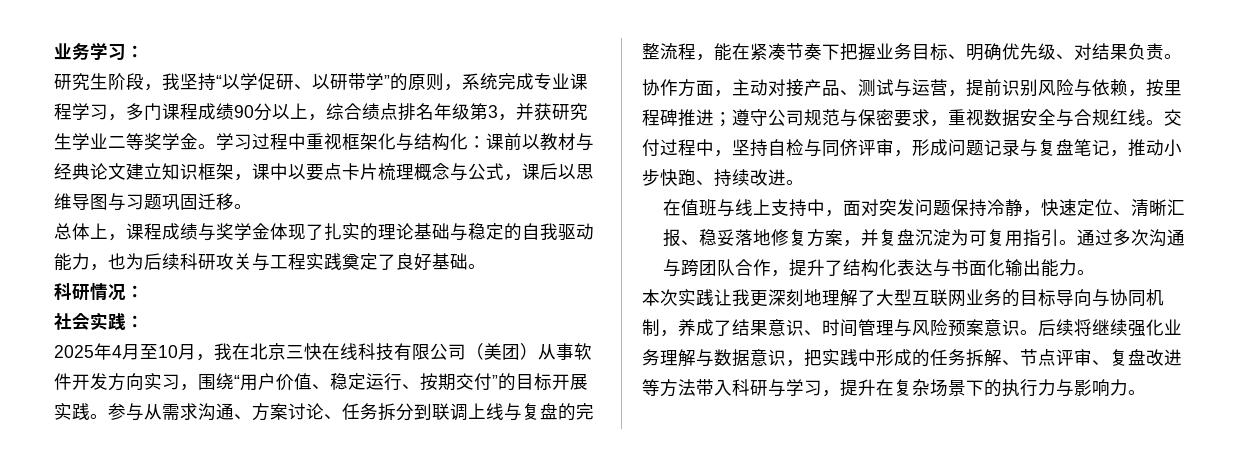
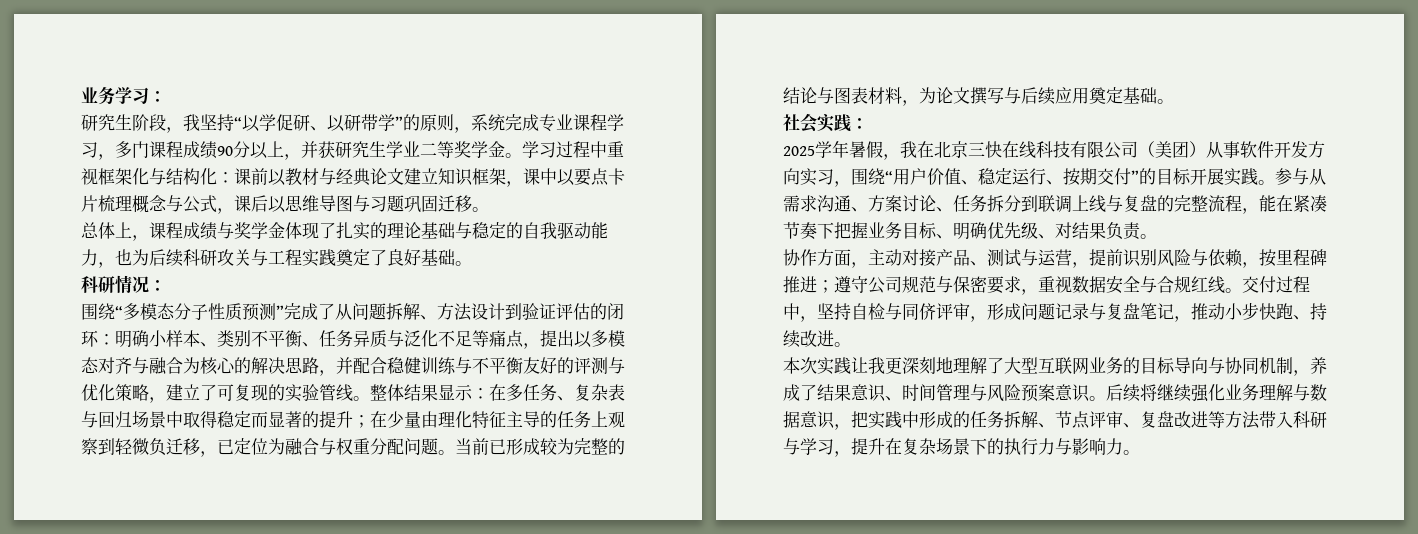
- 研究生阶段，我坚持“以学促研、以研带学”的原则，系统完成专业课程学习，多门课程成绩90分以上，综合绩点排名年级第3，并获研究生学业二等奖学金。
+ 研究生阶段，我坚持“以学促研、以研带学”的原则，系统完成专业课程学习，多门课程成绩90分以上，并获研究生学业二等奖学金。
+ 围绕“多模态分子性质预测”完成了从问题拆解、方法设计到验证评估的闭环：明确小样本、类别不平衡、任务异质与泛化不足等痛点，提出以多模态对齐与融合为核心的解决思路，并配合稳健训练与不平衡友好的评测与优化策略，建立了可复现的实验管线。整体结果显示：在多任务、复杂表与回归场景中取得稳定而显著的提升；在少量由理化特征主导的任务上观察到轻微负迁移，已定位为融合与权重分配问题。当前已形成较为完整的结论与图表材料，为论文撰写与后续应用奠定基础。
- 2025年4月至10月，我在北京三快在线科技有限公司（美团）从事软件开发方向实习，围绕“用户价值、稳定运行、按期交付”的目标开展实践。
+ 2025学年暑假，我在北京三快在线科技有限公司（美团）从事软件开发方向实习，围绕“用户价值、稳定运行、按期交付”的目标开展实践。
- 在值班与线上支持中，面对突发问题保持冷静，快速定位、清晰汇报、稳妥落地修复方案，并复盘沉淀为可复用指引。通过多次沟通与跨团队合作，提升了结构化表达与书面化输出能力。

